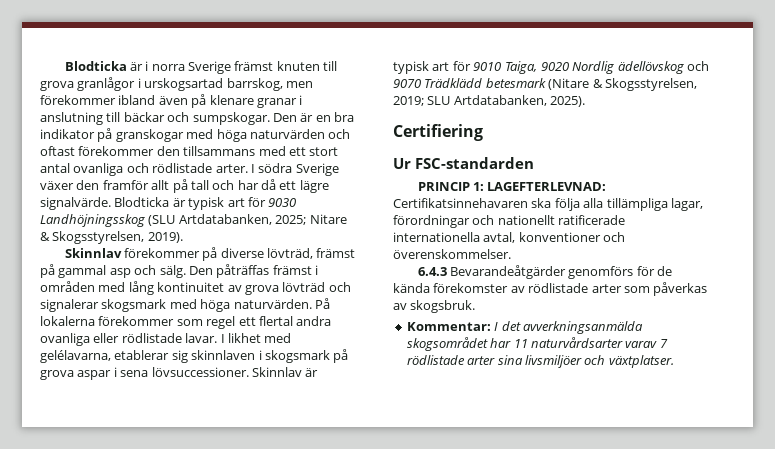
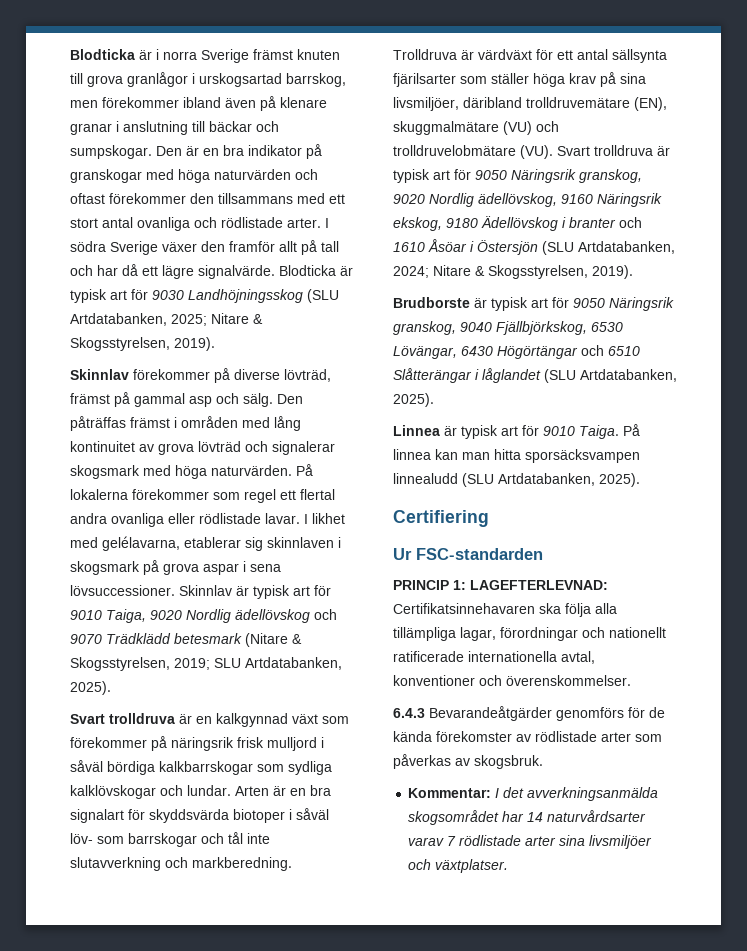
+ Svart trolldruva är en kalkgynnad växt som förekommer på näringsrik frisk mulljord i såväl bördiga kalkbarrskogar som sydliga kalklövskogar och lundar. Arten är en bra signalart för skyddsvärda biotoper i såväl löv- som barrskogar och tål inte slutavverkning och markberedning. Trolldruva är värdväxt för ett antal sällsynta fjärilsarter som ställer höga krav på sina livsmiljöer, däribland trolldruvemätare (EN), skuggmalmätare (VU) och trolldruvelobmätare (VU). Svart trolldruva är typisk art för 9050 Näringsrik granskog, 9020 Nordlig ädellövskog, 9160 Näringsrik ekskog, 9180 Ädellövskog i branter och 1610 Åsöar i Östersjön (SLU Artdatabanken, 2024; Nitare & Skogsstyrelsen, 2019).
+ Brudborste är typisk art för 9050 Näringsrik granskog, 9040 Fjällbjörkskog, 6530 Lövängar, 6430 Högörtängar och 6510 Slåtterängar i låglandet (SLU Artdatabanken, 2025).
+ Linnea är typisk art för 9010 Taiga. På linnea kan man hitta sporsäcksvampen linnealudd (SLU Artdatabanken, 2025).
- Kommentar: I det avverkningsanmälda skogsområdet har 11 naturvårdsarter varav 7 rödlistade arter sina livsmiljöer och växtplatser.
+ Kommentar: I det avverkningsanmälda skogsområdet har 14 naturvårdsarter varav 7 rödlistade arter sina livsmiljöer och växtplatser.

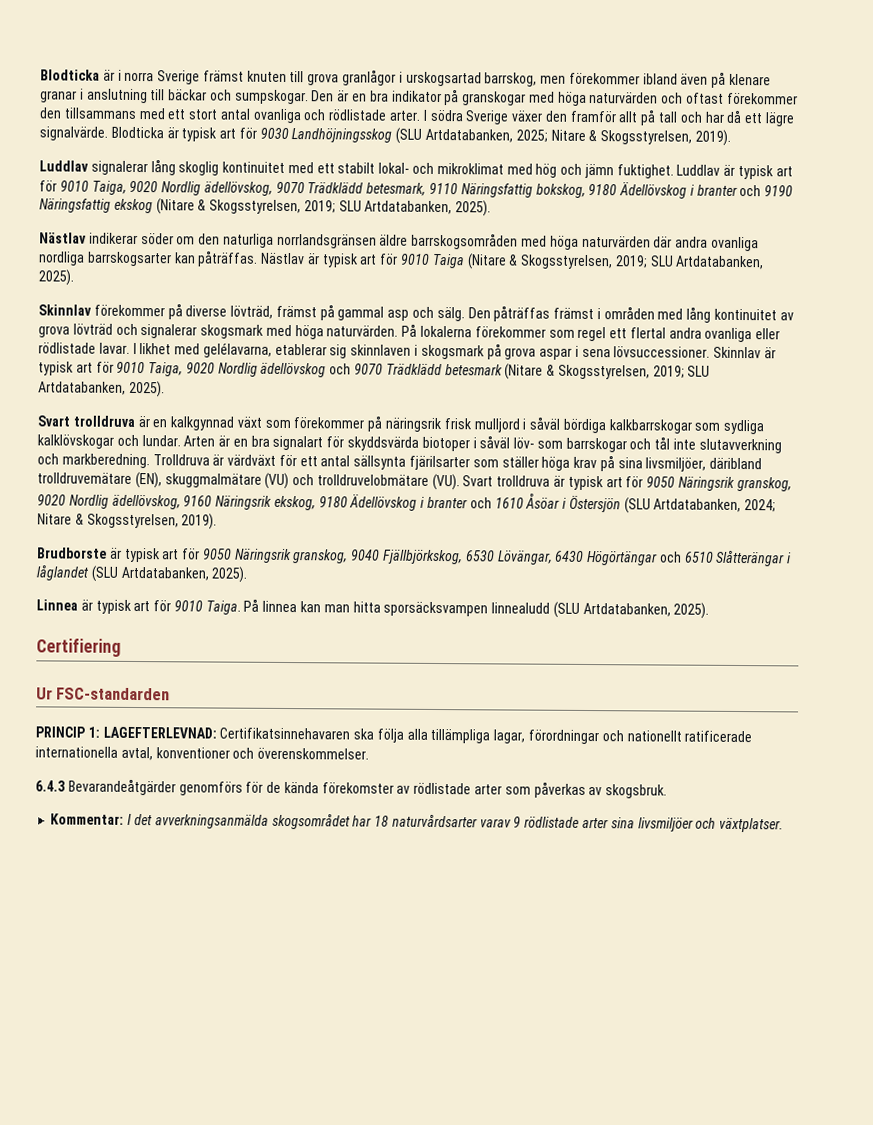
+ Luddlav signalerar lång skoglig kontinuitet med ett stabilt lokal- och mikroklimat med hög och jämn fuktighet. Luddlav är typisk art för 9010 Taiga, 9020 Nordlig ädellövskog, 9070 Trädklädd betesmark, 9110 Näringsfattig bokskog, 9180 Ädellövskog i branter och 9190 Näringsfattig ekskog (Nitare & Skogsstyrelsen, 2019; SLU Artdatabanken, 2025).
+ Nästlav indikerar söder om den naturliga norrlandsgränsen äldre barrskogsområden med höga naturvärden där andra ovanliga nordliga barrskogsarter kan påträffas. Nästlav är typisk art för 9010 Taiga (Nitare & Skogsstyrelsen, 2019; SLU Artdatabanken, 2025).
- Kommentar: I det avverkningsanmälda skogsområdet har 14 naturvårdsarter varav 7 rödlistade arter sina livsmiljöer och växtplatser.
+ Kommentar: I det avverkningsanmälda skogsområdet har 18 naturvårdsarter varav 9 rödlistade arter sina livsmiljöer och växtplatser.

